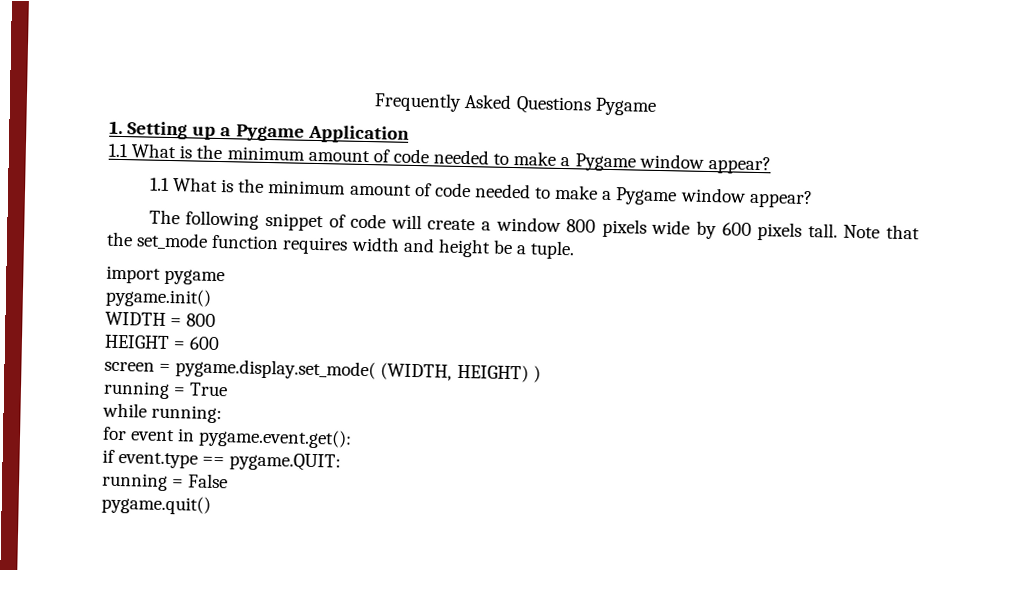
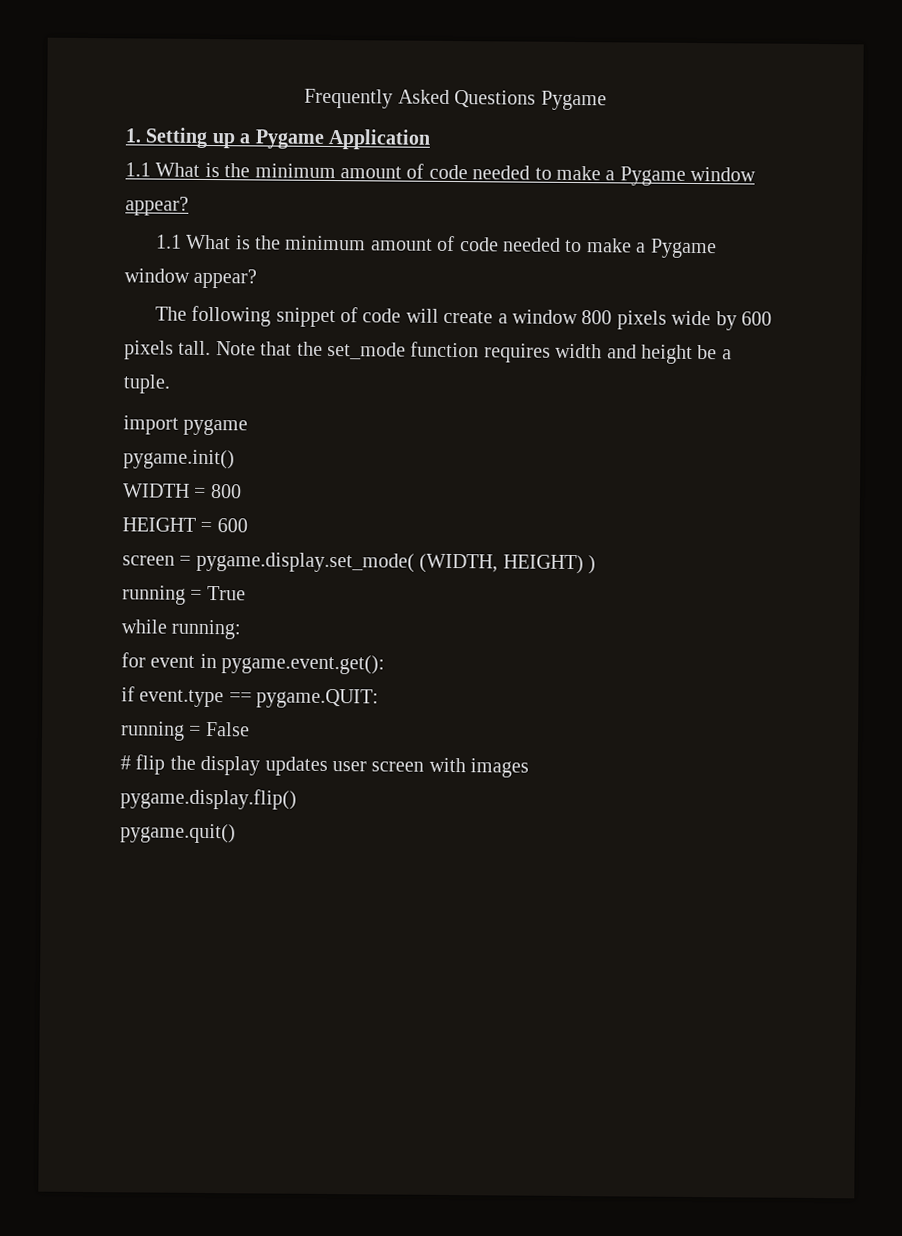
+ # flip the display updates user screen with images
+ pygame.display.flip()

